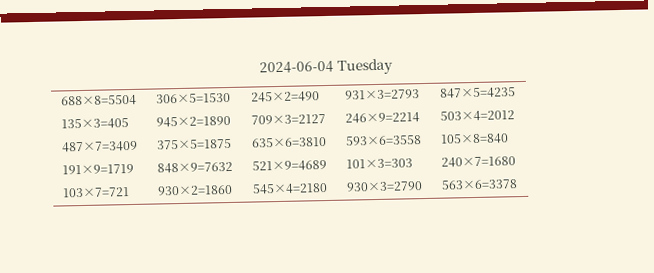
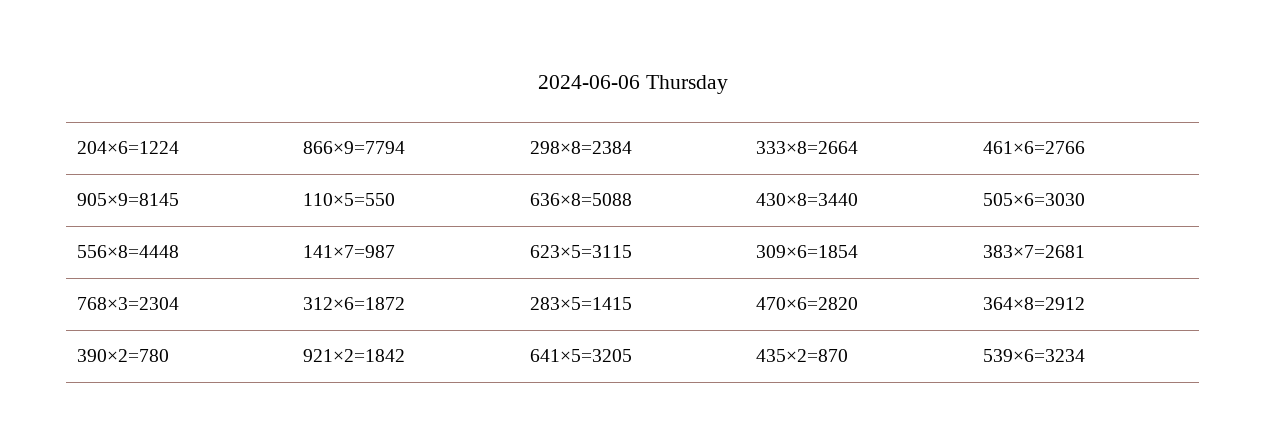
- 2024-06-04 Tuesday
- 688×8=5504 | 306×5=1530 | 245×2=490 | 931×3=2793 | 847×5=4235
- 135×3=405 | 945×2=1890 | 709×3=2127 | 246×9=2214 | 503×4=2012
- 487×7=3409 | 375×5=1875 | 635×6=3810 | 593×6=3558 | 105×8=840
- 191×9=1719 | 848×9=7632 | 521×9=4689 | 101×3=303 | 240×7=1680
- 103×7=721 | 930×2=1860 | 545×4=2180 | 930×3=2790 | 563×6=3378
+ 2024-06-06 Thursday
+ 204×6=1224 | 866×9=7794 | 298×8=2384 | 333×8=2664 | 461×6=2766
+ 905×9=8145 | 110×5=550 | 636×8=5088 | 430×8=3440 | 505×6=3030
+ 556×8=4448 | 141×7=987 | 623×5=3115 | 309×6=1854 | 383×7=2681
+ 768×3=2304 | 312×6=1872 | 283×5=1415 | 470×6=2820 | 364×8=2912
+ 390×2=780 | 921×2=1842 | 641×5=3205 | 435×2=870 | 539×6=3234

